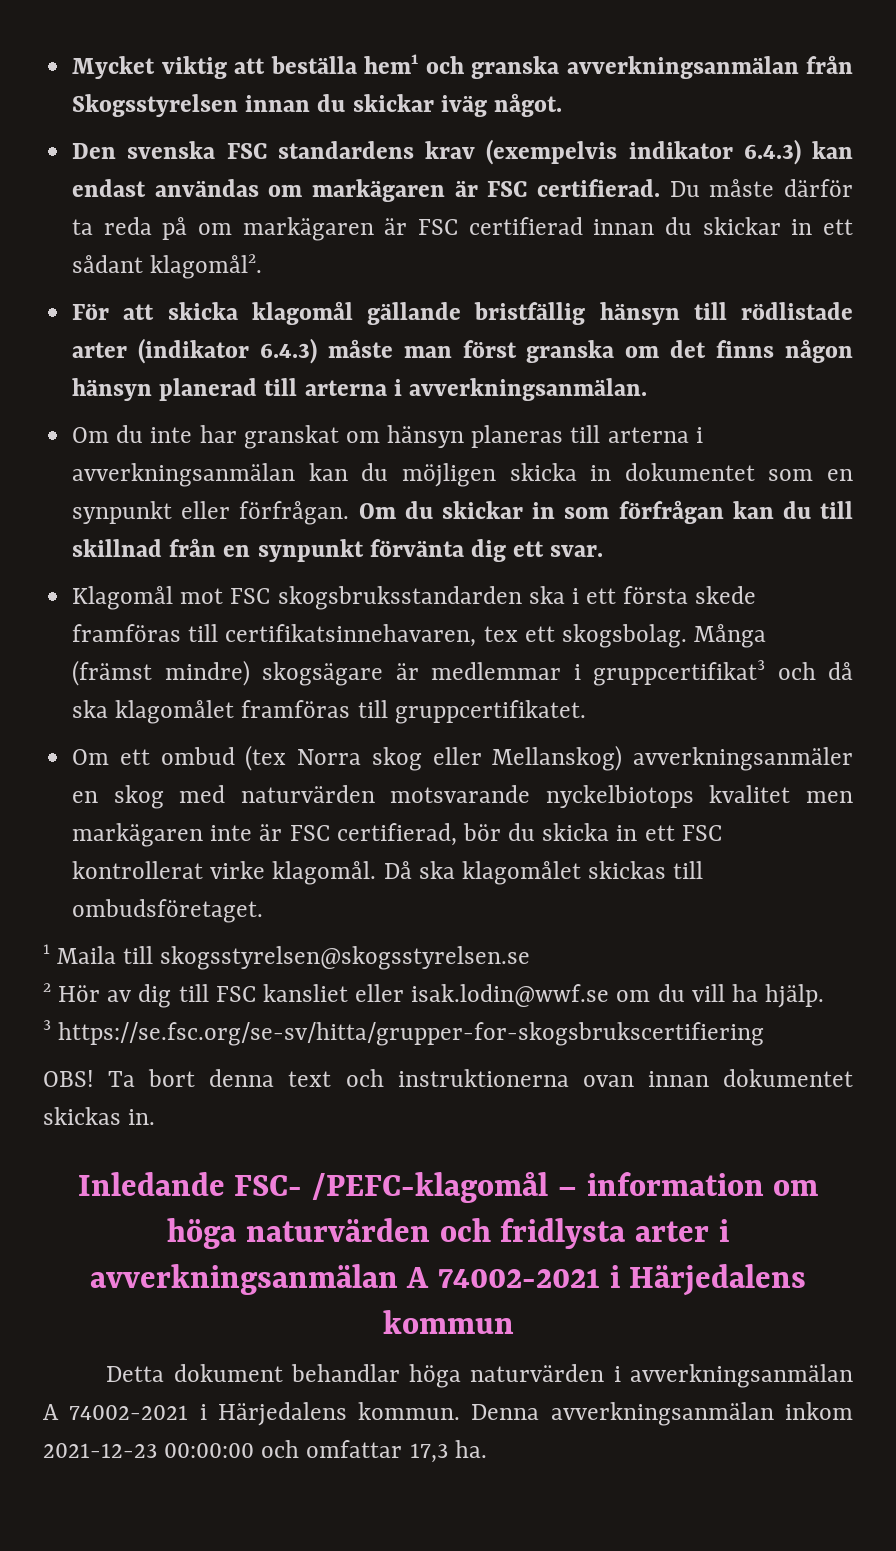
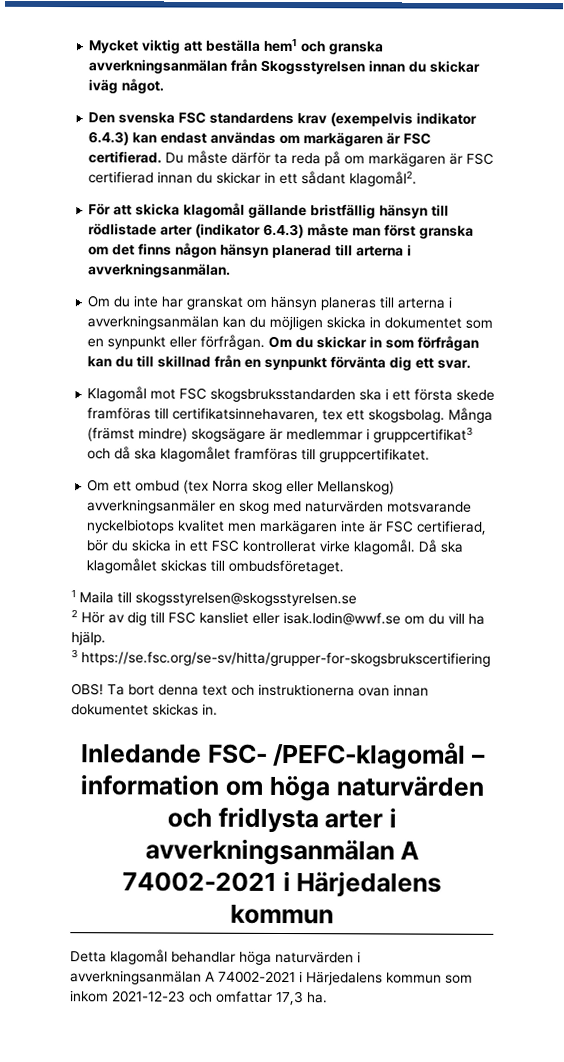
- Detta dokument behandlar höga naturvärden i avverkningsanmälan A 74002-2021 i Härjedalens kommun. Denna avverkningsanmälan inkom 2021-12-23 00:00:00 och omfattar 17,3 ha.
+ Detta klagomål behandlar höga naturvärden i avverkningsanmälan A 74002-2021 i Härjedalens kommun som inkom 2021-12-23 och omfattar 17,3 ha.

